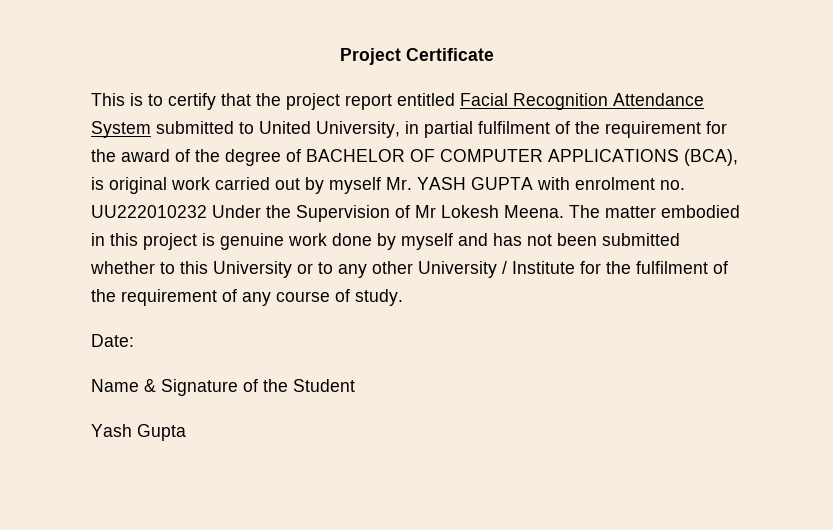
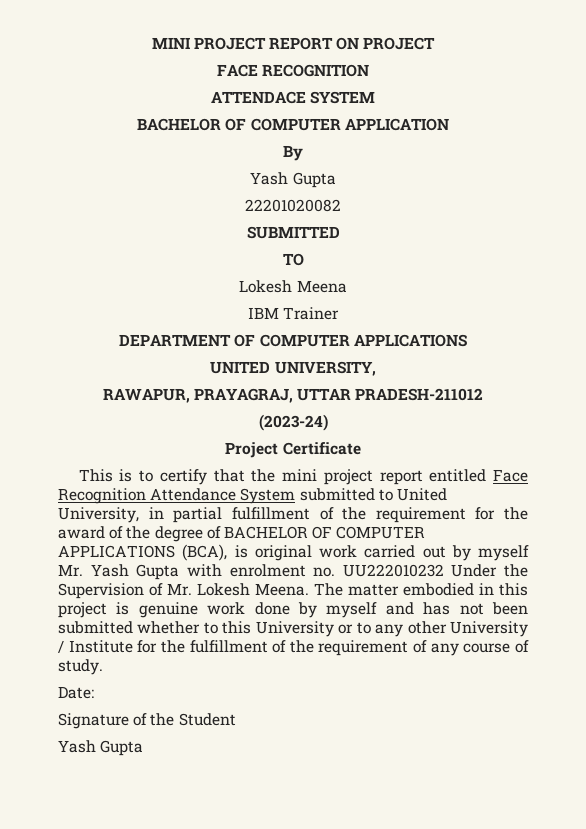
+ MINI PROJECT REPORT ON PROJECT
+ FACE RECOGNITION
+ ATTENDACE SYSTEM
+ BACHELOR OF COMPUTER APPLICATION
+ By
+ Yash Gupta
+ 22201020082
+ SUBMITTED
+ TO
+ Lokesh Meena
+ IBM Trainer
+ DEPARTMENT OF COMPUTER APPLICATIONS
+ UNITED UNIVERSITY,
+ RAWAPUR, PRAYAGRAJ, UTTAR PRADESH-211012
+ (2023-24)
- This is to certify that the project report entitled Facial Recognition Attendance System submitted to United University, in partial fulfilment of the requirement for the award of the degree of BACHELOR OF COMPUTER APPLICATIONS (BCA), is original work carried out by myself Mr. YASH GUPTA with enrolment no. UU222010232 Under the Supervision of Mr Lokesh Meena.
+ This is to certify that the mini project report entitled Face Recognition Attendance System submitted to United University, in partial fulfillment of the requirement for the award of the degree of BACHELOR OF COMPUTER APPLICATIONS (BCA), is original work carried out by myself Mr. Yash Gupta with enrolment no. UU222010232 Under the Supervision of Mr. Lokesh Meena.
- The matter embodied in this project is genuine work done by myself and has not been submitted whether to this University or to any other University / Institute for the fulfilment of the requirement of any course of study.
+ The matter embodied in this project is genuine work done by myself and has not been submitted whether to this University or to any other University / Institute for the fulfillment of the requirement of any course of study.
- Name & Signature of the Student
+ Signature of the Student

